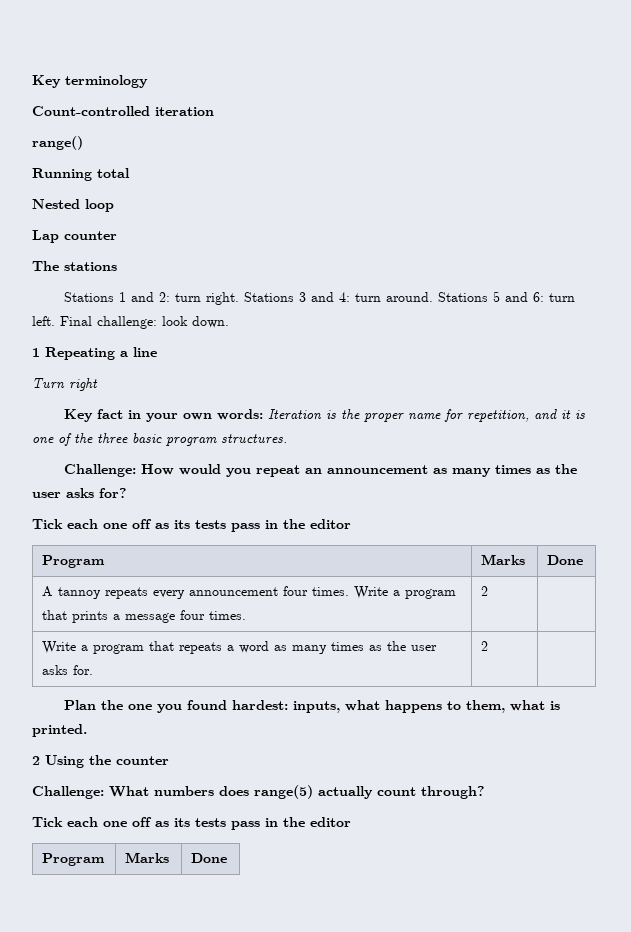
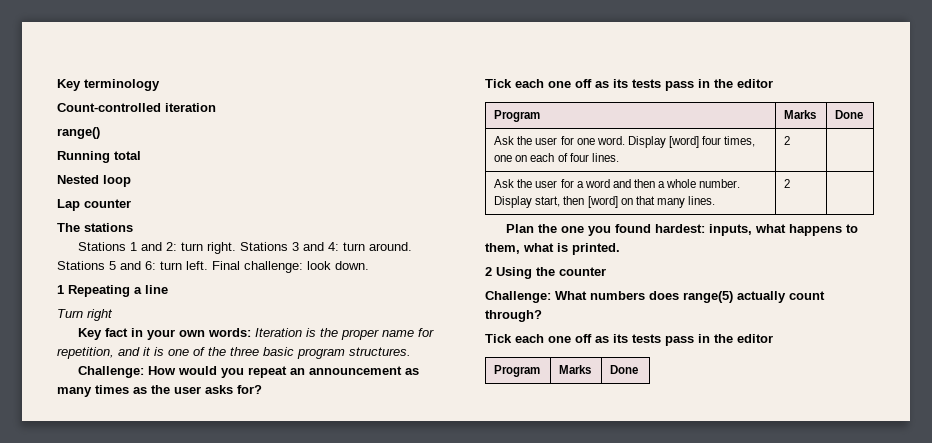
- A tannoy repeats every announcement four times. Write a program that prints a message four times. | 2 |
- Write a program that repeats a word as many times as the user asks for. | 2 |
+ Ask the user for one word. Display [word] four times, one on each of four lines. | 2 |
+ Ask the user for a word and then a whole number. Display start, then [word] on that many lines. | 2 |

